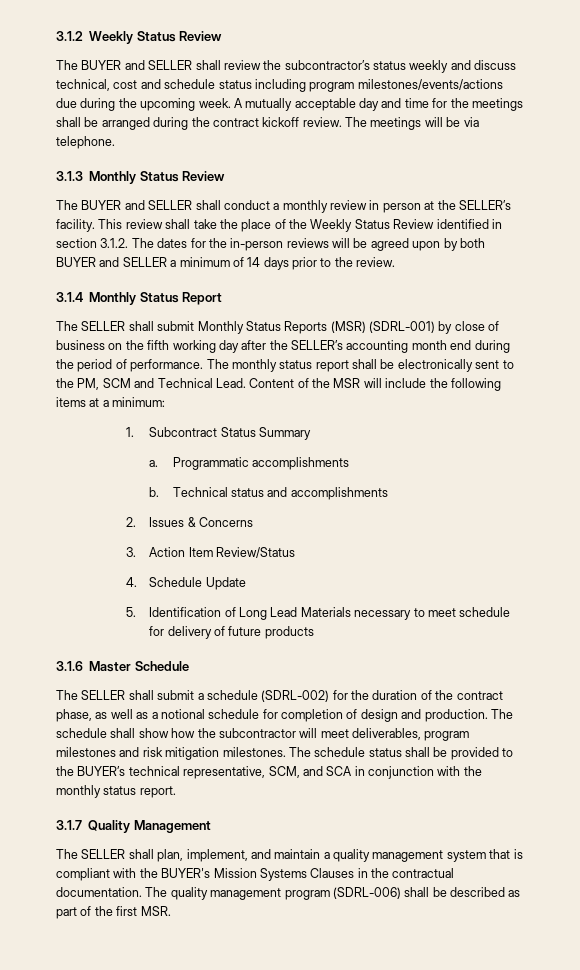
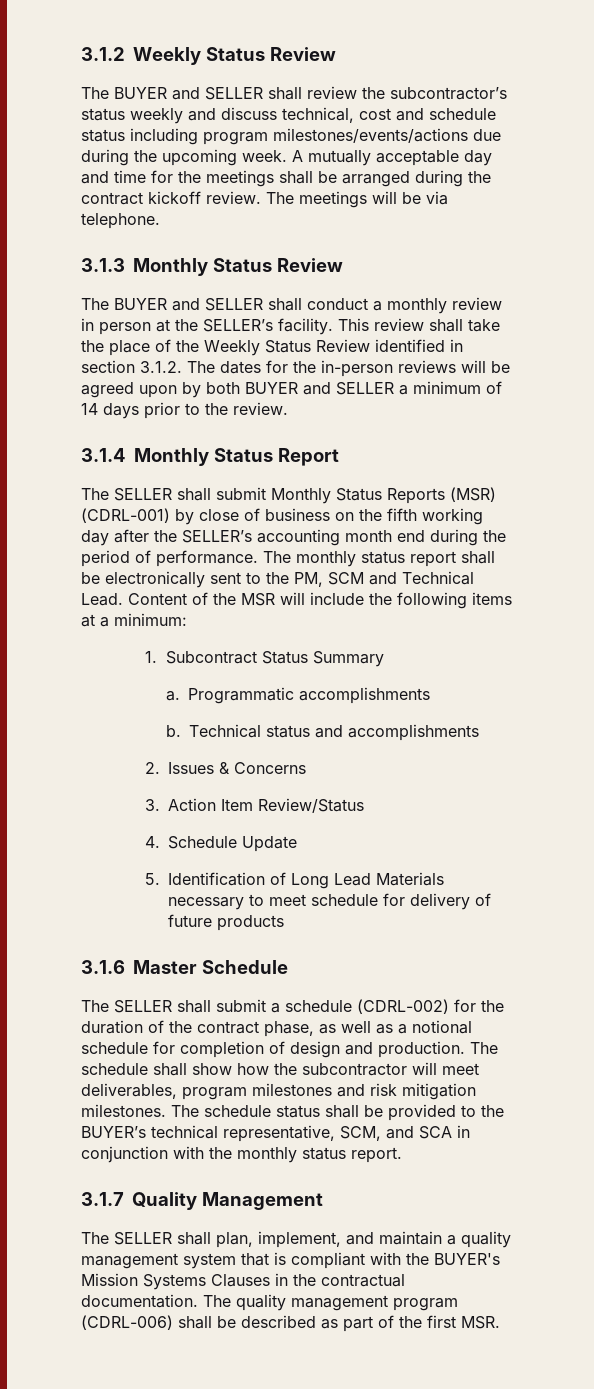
- The SELLER shall submit Monthly Status Reports (MSR) (SDRL-001) by close of business on the fifth working day after the SELLER’s accounting month end during the period of performance.
+ The SELLER shall submit Monthly Status Reports (MSR) (CDRL-001) by close of business on the fifth working day after the SELLER’s accounting month end during the period of performance.
- The SELLER shall submit a schedule (SDRL-002) for the duration of the contract phase, as well as a notional schedule for completion of design and production.
+ The SELLER shall submit a schedule (CDRL-002) for the duration of the contract phase, as well as a notional schedule for completion of design and production.
- The quality management program (SDRL-006) shall be described as part of the first MSR.
+ The quality management program (CDRL-006) shall be described as part of the first MSR.

